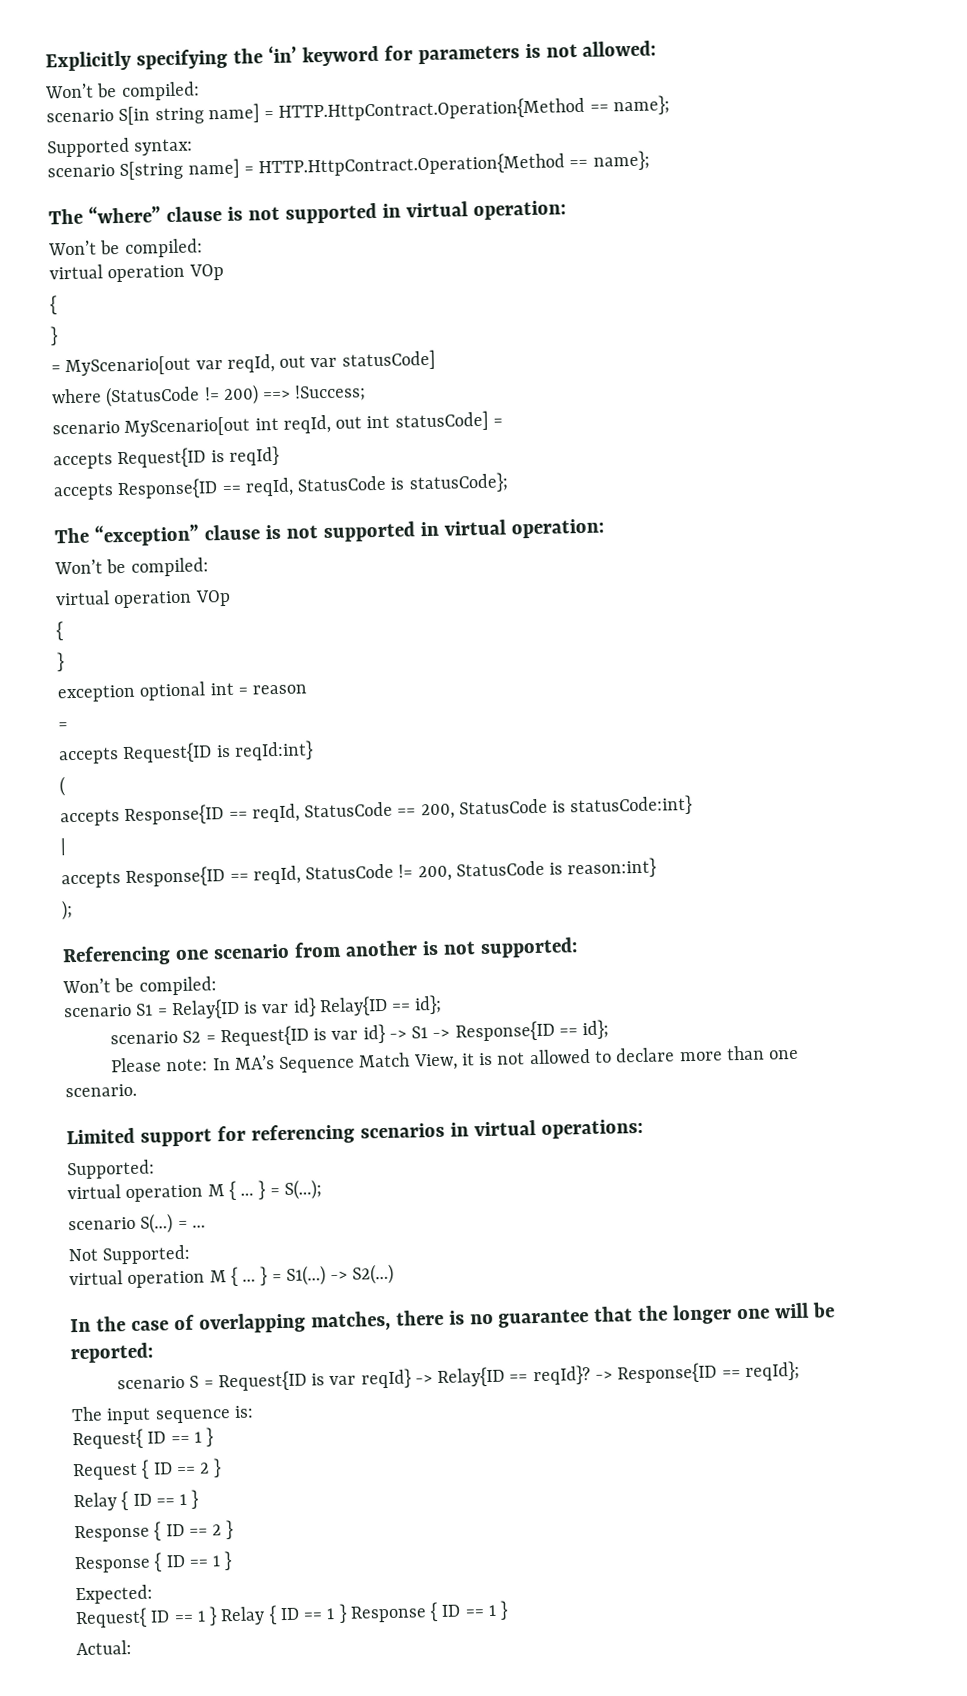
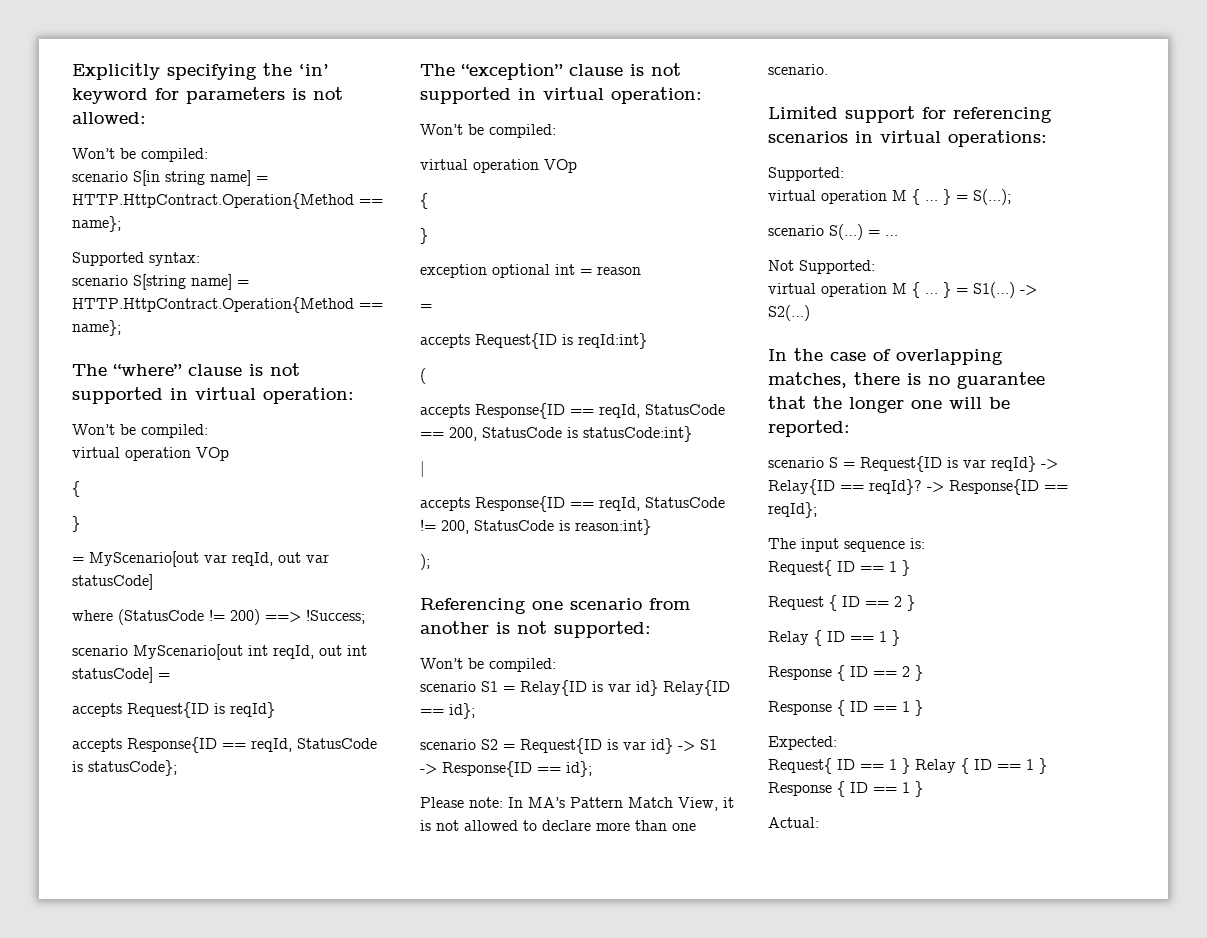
- Please note: In MA’s Sequence Match View, it is not allowed to declare more than one scenario.
+ Please note: In MA’s Pattern Match View, it is not allowed to declare more than one scenario.

